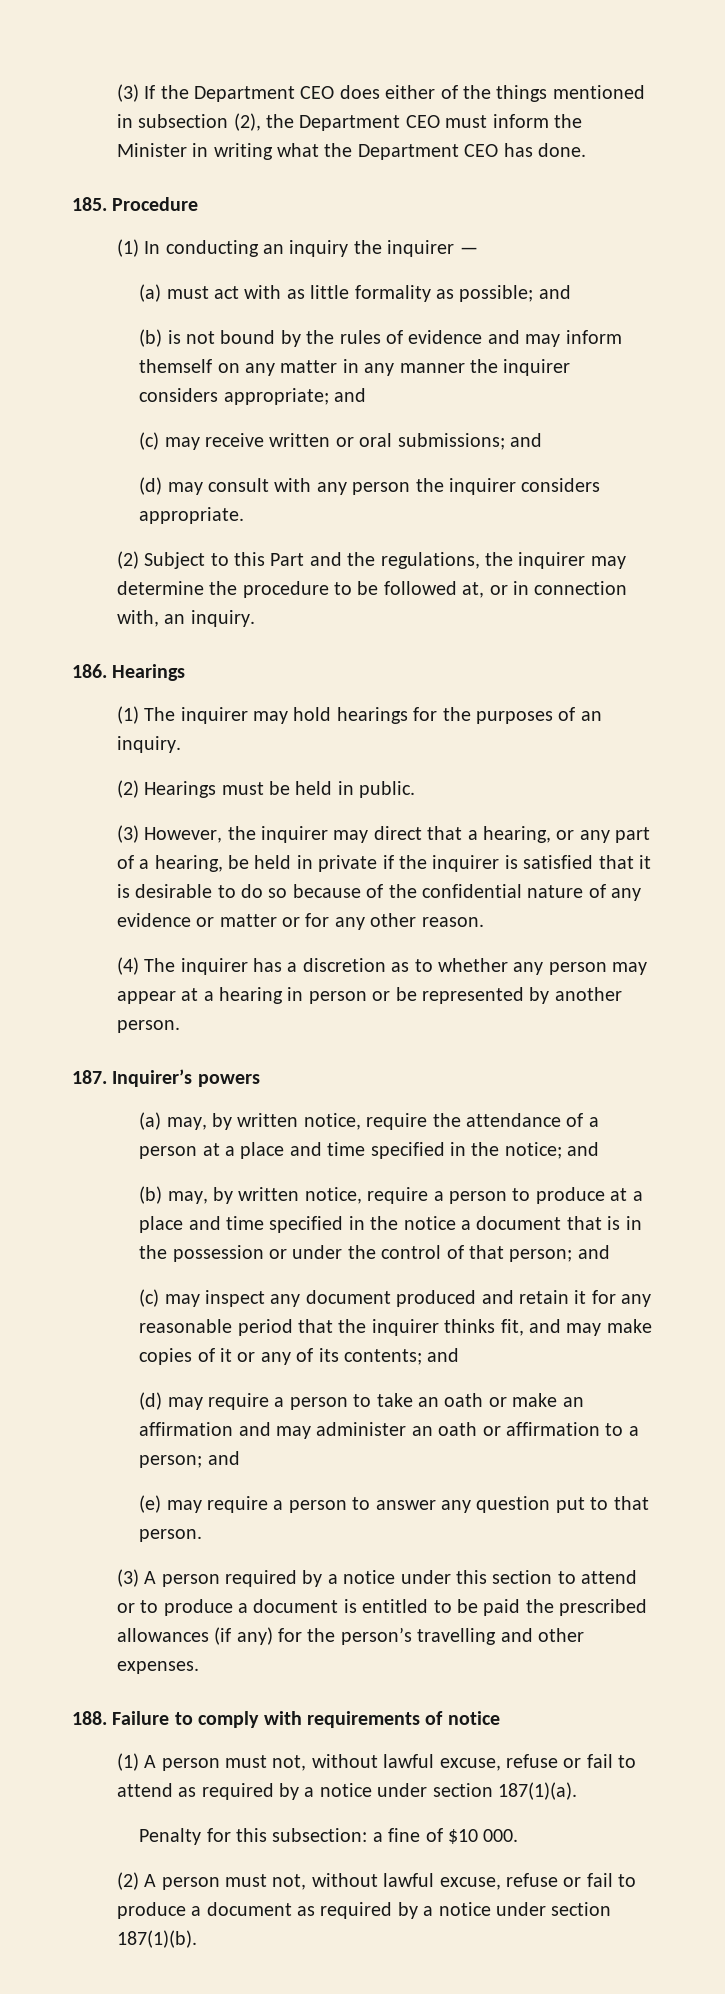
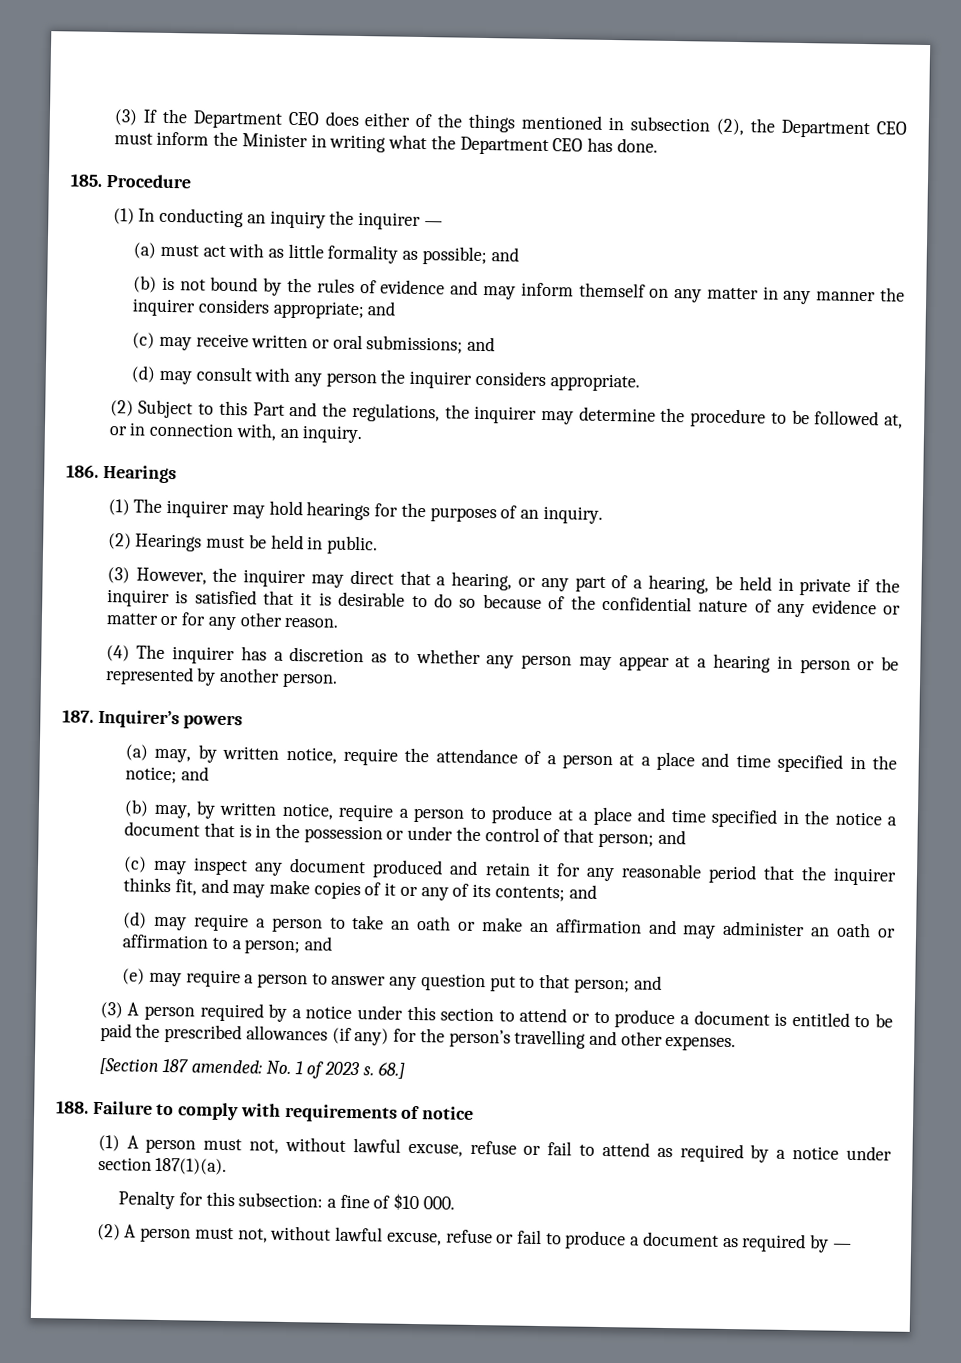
- (e) may require a person to answer any question put to that person.
+ (e) may require a person to answer any question put to that person; and
+ [Section 187 amended: No. 1 of 2023 s. 68.]
- (2) A person must not, without lawful excuse, refuse or fail to produce a document as required by a notice under section 187(1)(b).
+ (2) A person must not, without lawful excuse, refuse or fail to produce a document as required by —

